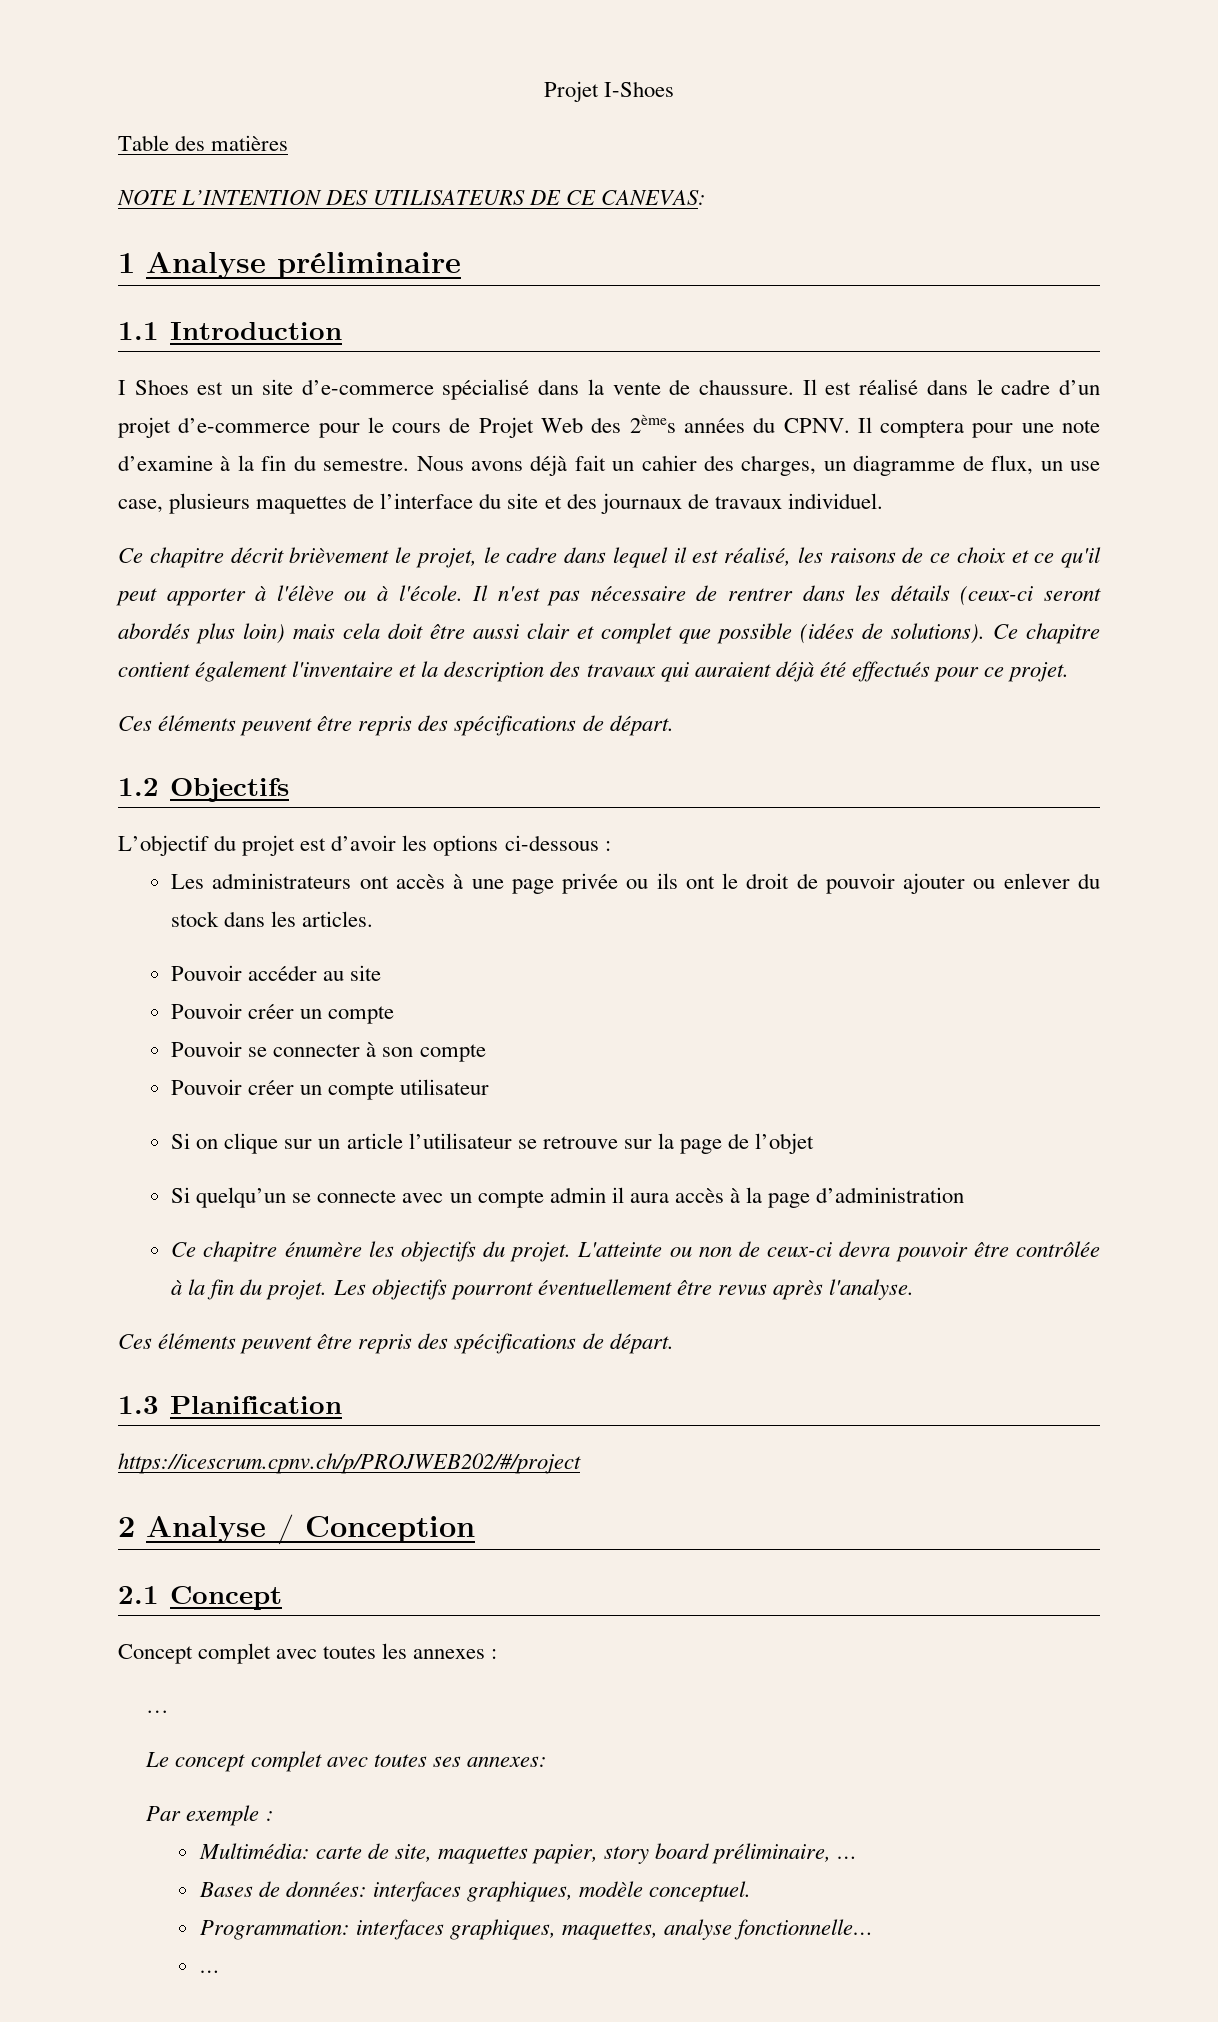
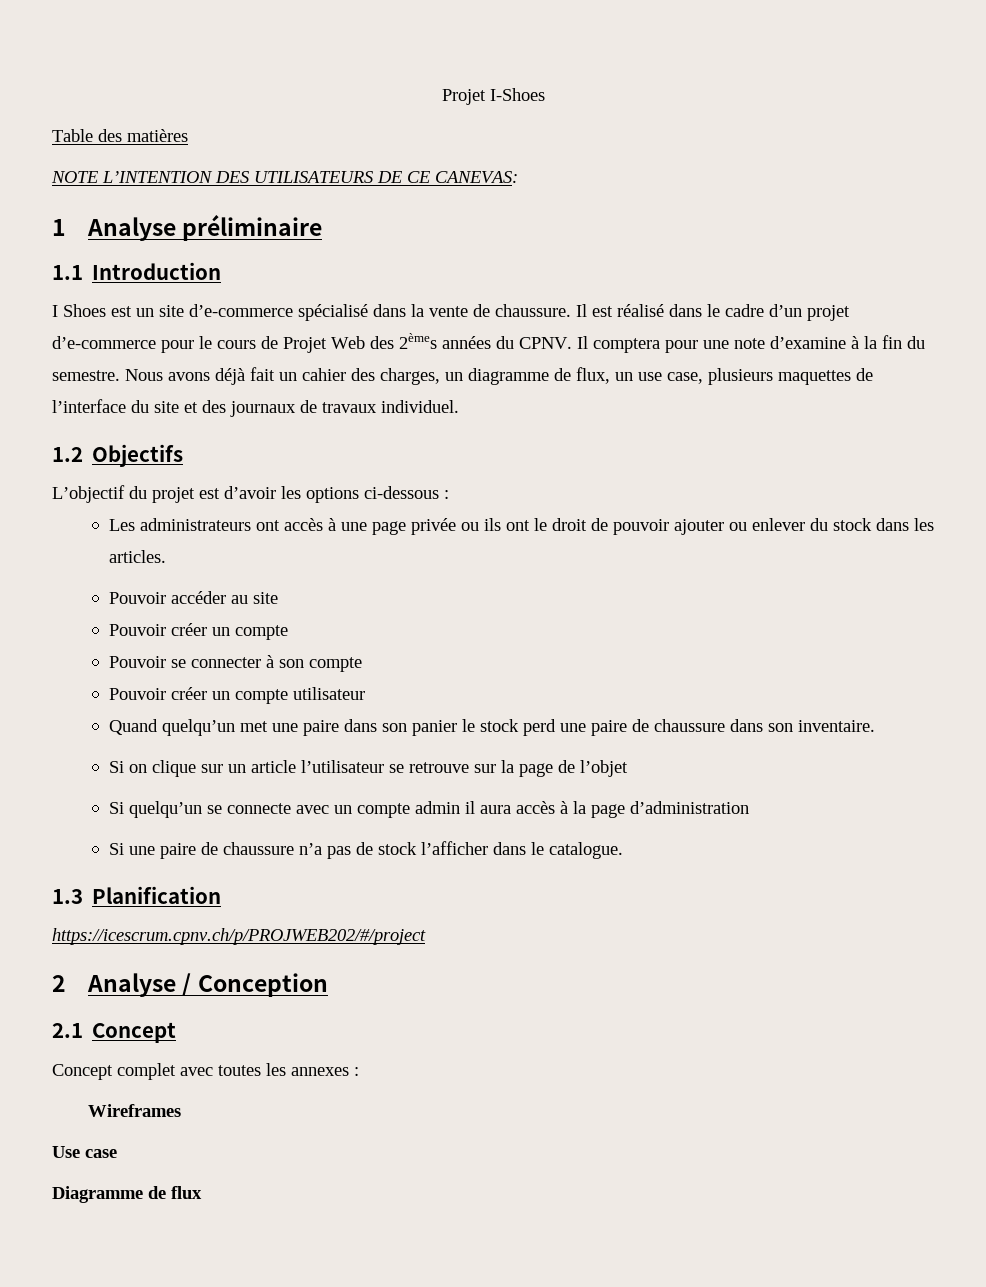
- Ce chapitre décrit brièvement le projet, le cadre dans lequel il est réalisé, les raisons de ce choix et ce qu'il peut apporter à l'élève ou à l'école. Il n'est pas nécessaire de rentrer dans les détails (ceux-ci seront abordés plus loin) mais cela doit être aussi clair et complet que possible (idées de solutions). Ce chapitre contient également l'inventaire et la description des travaux qui auraient déjà été effectués pour ce projet.
- Ces éléments peuvent être repris des spécifications de départ.
+ Quand quelqu’un met une paire dans son panier le stock perd une paire de chaussure dans son inventaire.
- Ce chapitre énumère les objectifs du projet. L'atteinte ou non de ceux-ci devra pouvoir être contrôlée à la fin du projet. Les objectifs pourront éventuellement être revus après l'analyse.
- Ces éléments peuvent être repris des spécifications de départ.
+ Si une paire de chaussure n’a pas de stock l’afficher dans le catalogue.
  Concept complet avec toutes les annexes :
- …
- Le concept complet avec toutes ses annexes:
- Par exemple :
- Multimédia: carte de site, maquettes papier, story board préliminaire, …
- Bases de données: interfaces graphiques, modèle conceptuel.
- Programmation: interfaces graphiques, maquettes, analyse fonctionnelle…
- …
+ Wireframes
+ Use case
+ Diagramme de flux

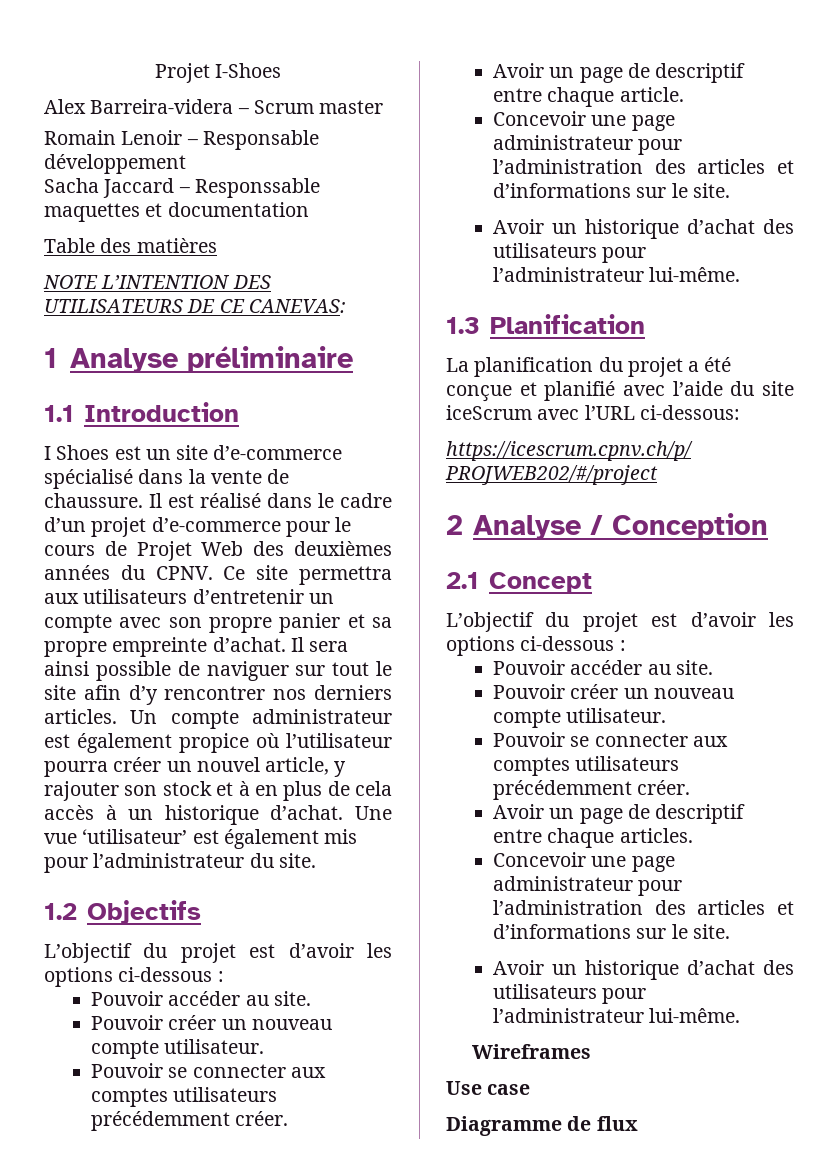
+ Alex Barreira-videra – Scrum master
+ Romain Lenoir – Responsable développement
+ Sacha Jaccard – Responssable maquettes et documentation
- Il est réalisé dans le cadre d’un projet d’e-commerce pour le cours de Projet Web des 2èmes années du CPNV.
+ Il est réalisé dans le cadre d’un projet d’e-commerce pour le cours de Projet Web des deuxièmes années du CPNV.
- Il comptera pour une note d’examine à la fin du semestre. Nous avons déjà fait un cahier des charges, un diagramme de flux, un use case, plusieurs maquettes de l’interface du site et des journaux de travaux individuel.
+ Ce site permettra aux utilisateurs d’entretenir un compte avec son propre panier et sa propre empreinte d’achat. Il sera ainsi possible de naviguer sur tout le site afin d’y rencontrer nos derniers articles. Un compte administrateur est également propice où l’utilisateur pourra créer un nouvel article, y rajouter son stock et à en plus de cela accès à un historique d’achat. Une vue ‘utilisateur’ est également mis pour l’administrateur du site.
  1.2 Objectifs
  L’objectif du projet est d’avoir les options ci-dessous :
- Les administrateurs ont accès à une page privée ou ils ont le droit de pouvoir ajouter ou enlever du stock dans les articles.
- Pouvoir accéder au site
- Pouvoir créer un compte
- Pouvoir se connecter à son compte
- Pouvoir créer un compte utilisateur
- Quand quelqu’un met une paire dans son panier le stock perd une paire de chaussure dans son inventaire.
- Si on clique sur un article l’utilisateur se retrouve sur la page de l’objet
- Si quelqu’un se connecte avec un compte admin il aura accès à la page d’administration
- Si une paire de chaussure n’a pas de stock l’afficher dans le catalogue.
+ Pouvoir accéder au site.
+ Pouvoir créer un nouveau compte utilisateur.
+ Pouvoir se connecter aux comptes utilisateurs précédemment créer.
+ Avoir un page de descriptif entre chaque article.
+ Concevoir une page administrateur pour l’administration des articles et d’informations sur le site.
+ Avoir un historique d’achat des utilisateurs pour l’administrateur lui-même.
  1.3 Planification
+ La planification du projet a été conçue et planifié avec l’aide du site iceScrum avec l’URL ci-dessous:
  2.1 Concept
- Concept complet avec toutes les annexes :
+ L’objectif du projet est d’avoir les options ci-dessous :
+ Pouvoir accéder au site.
+ Pouvoir créer un nouveau compte utilisateur.
+ Pouvoir se connecter aux comptes utilisateurs précédemment créer.
+ Avoir un page de descriptif entre chaque articles.
+ Concevoir une page administrateur pour l’administration des articles et d’informations sur le site.
+ Avoir un historique d’achat des utilisateurs pour l’administrateur lui-même.

